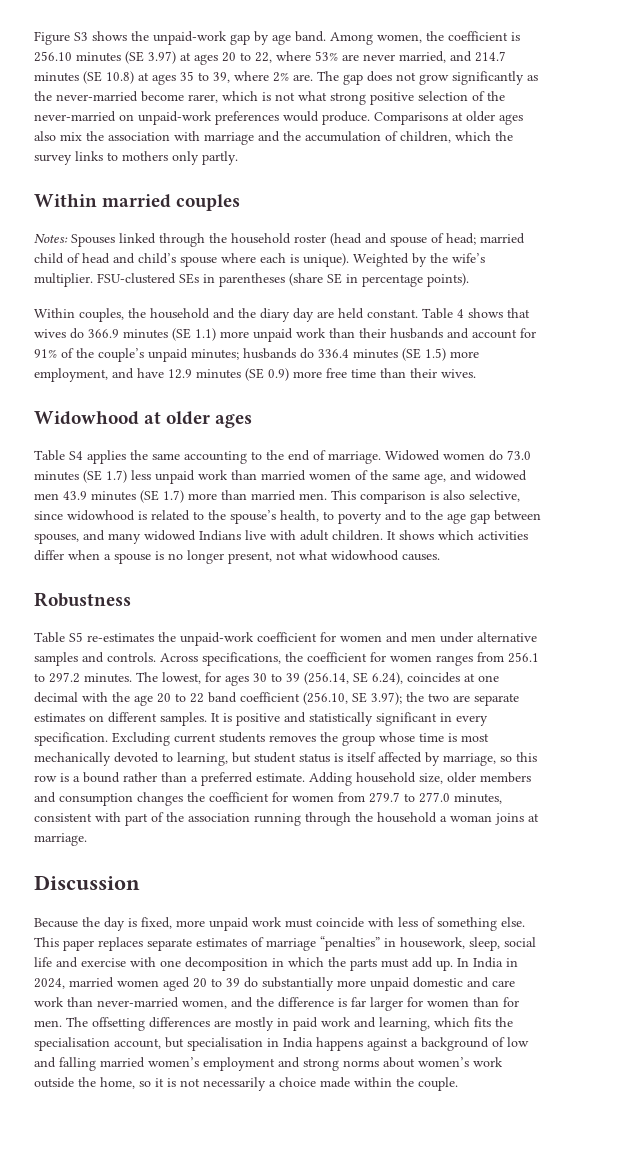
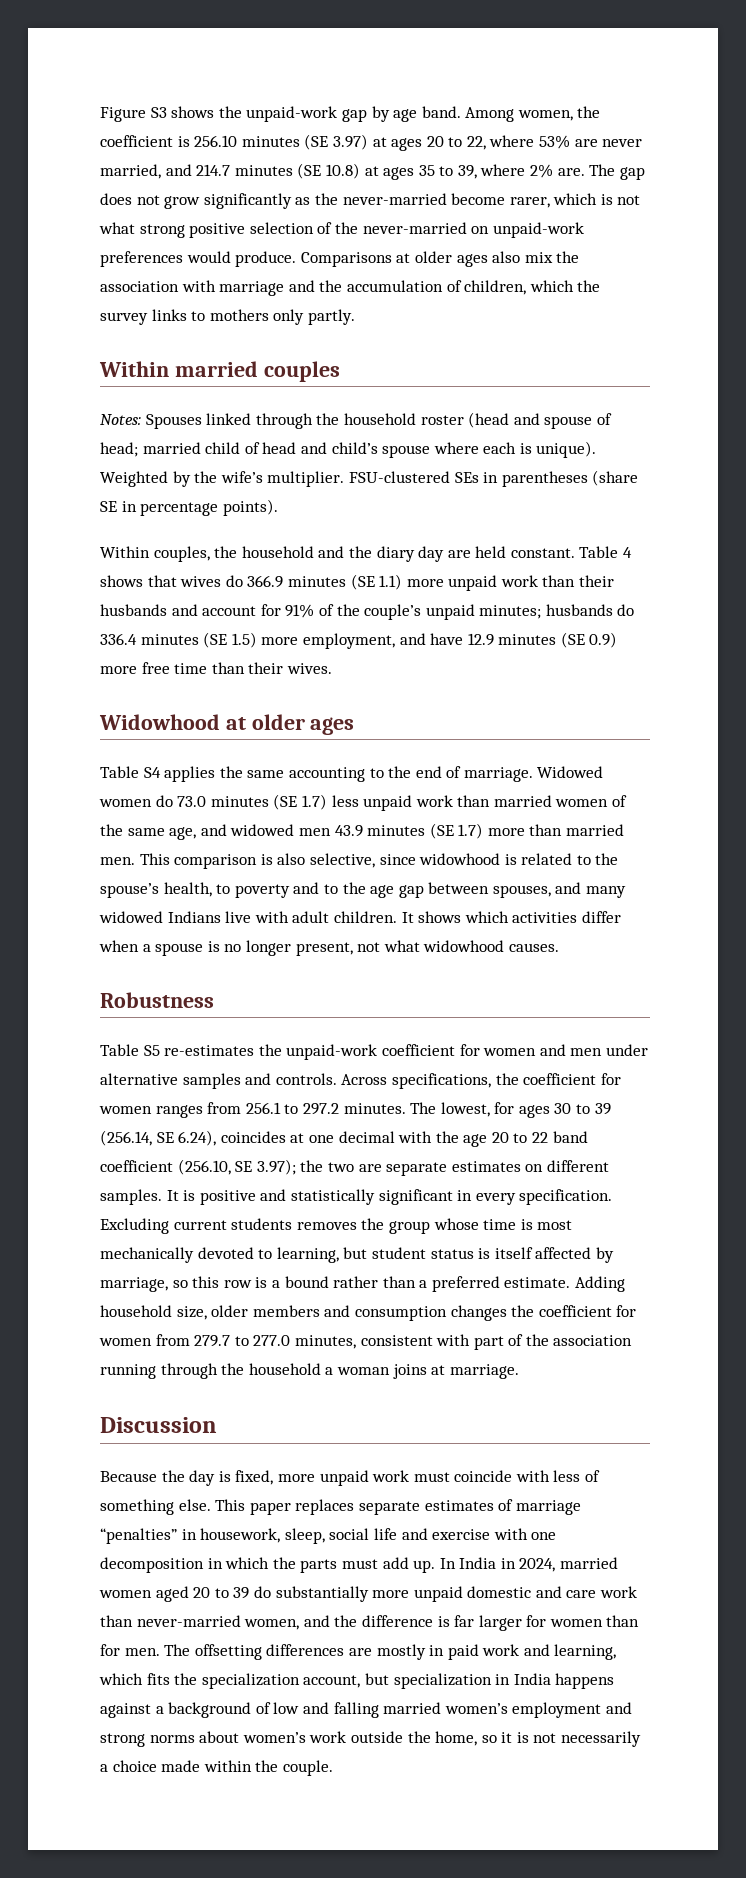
- The offsetting differences are mostly in paid work and learning, which fits the specialisation account, but specialisation in India happens against a background of low and falling married women’s employment and strong norms about women’s work outside the home, so it is not necessarily a choice made within the couple.
+ The offsetting differences are mostly in paid work and learning, which fits the specialization account, but specialization in India happens against a background of low and falling married women’s employment and strong norms about women’s work outside the home, so it is not necessarily a choice made within the couple.

